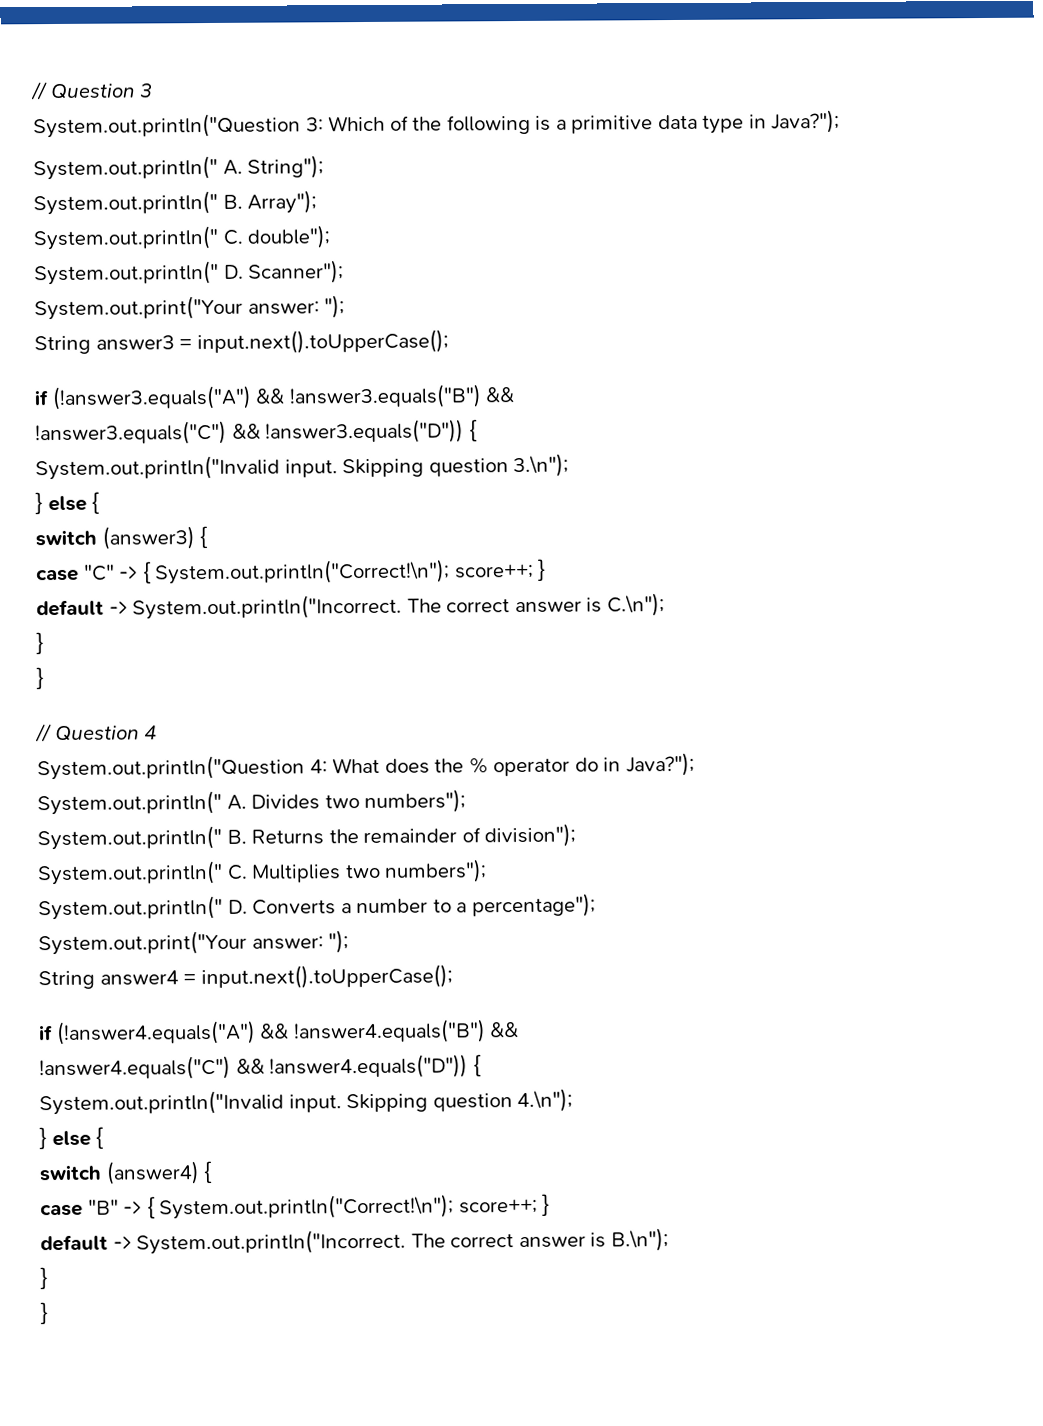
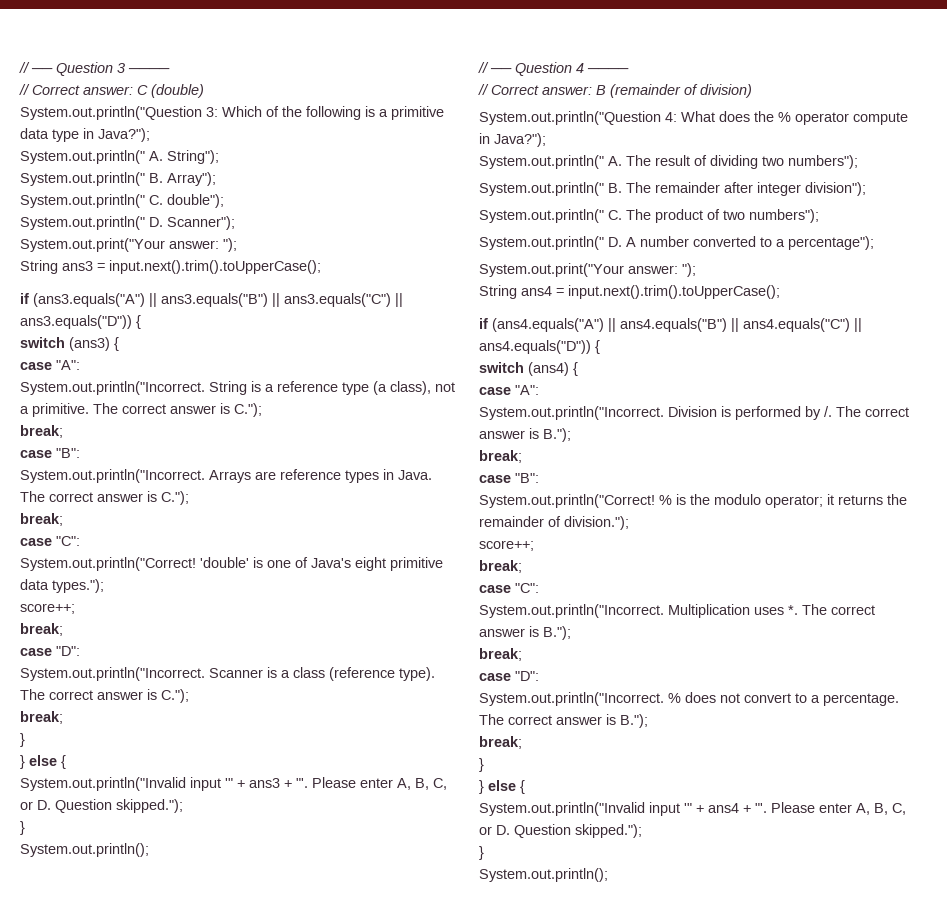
- // Question 3
+ // ── Question 3 ────
+ // Correct answer: C (double)
- String answer3 = input.next().toUpperCase();
- if (!answer3.equals("A") && !answer3.equals("B") &&
- !answer3.equals("C") && !answer3.equals("D")) {
- System.out.println("Invalid input. Skipping question 3.\n");
+ String ans3 = input.next().trim().toUpperCase();
+ if (ans3.equals("A") || ans3.equals("B") || ans3.equals("C") || ans3.equals("D")) {
+ switch (ans3) {
+ case "A":
+ System.out.println("Incorrect. String is a reference type (a class), not a primitive. The correct answer is C.");
+ break;
+ case "B":
+ System.out.println("Incorrect. Arrays are reference types in Java. The correct answer is C.");
+ break;
+ case "C":
+ System.out.println("Correct! 'double' is one of Java's eight primitive data types.");
+ score++;
+ break;
+ case "D":
+ System.out.println("Incorrect. Scanner is a class (reference type). The correct answer is C.");
+ break;
+ }
  } else {
- switch (answer3) {
- case "C" -> { System.out.println("Correct!\n"); score++; }
- default -> System.out.println("Incorrect. The correct answer is C.\n");
+ System.out.println("Invalid input '" + ans3 + "'. Please enter A, B, C, or D. Question skipped.");
  }
- }
- // Question 4
+ System.out.println();
+ // ── Question 4 ────
+ // Correct answer: B (remainder of division)
- System.out.println("Question 4: What does the % operator do in Java?");
- System.out.println(" A. Divides two numbers");
+ System.out.println("Question 4: What does the % operator compute in Java?");
+ System.out.println(" A. The result of dividing two numbers");
- System.out.println(" B. Returns the remainder of division");
+ System.out.println(" B. The remainder after integer division");
- System.out.println(" C. Multiplies two numbers");
+ System.out.println(" C. The product of two numbers");
- System.out.println(" D. Converts a number to a percentage");
+ System.out.println(" D. A number converted to a percentage");
- String answer4 = input.next().toUpperCase();
- if (!answer4.equals("A") && !answer4.equals("B") &&
- !answer4.equals("C") && !answer4.equals("D")) {
- System.out.println("Invalid input. Skipping question 4.\n");
+ String ans4 = input.next().trim().toUpperCase();
+ if (ans4.equals("A") || ans4.equals("B") || ans4.equals("C") || ans4.equals("D")) {
+ switch (ans4) {
+ case "A":
+ System.out.println("Incorrect. Division is performed by /. The correct answer is B.");
+ break;
+ case "B":
+ System.out.println("Correct! % is the modulo operator; it returns the remainder of division.");
+ score++;
+ break;
+ case "C":
+ System.out.println("Incorrect. Multiplication uses *. The correct answer is B.");
+ break;
+ case "D":
+ System.out.println("Incorrect. % does not convert to a percentage. The correct answer is B.");
+ break;
+ }
  } else {
- switch (answer4) {
- case "B" -> { System.out.println("Correct!\n"); score++; }
- default -> System.out.println("Incorrect. The correct answer is B.\n");
+ System.out.println("Invalid input '" + ans4 + "'. Please enter A, B, C, or D. Question skipped.");
  }
- }
+ System.out.println();

